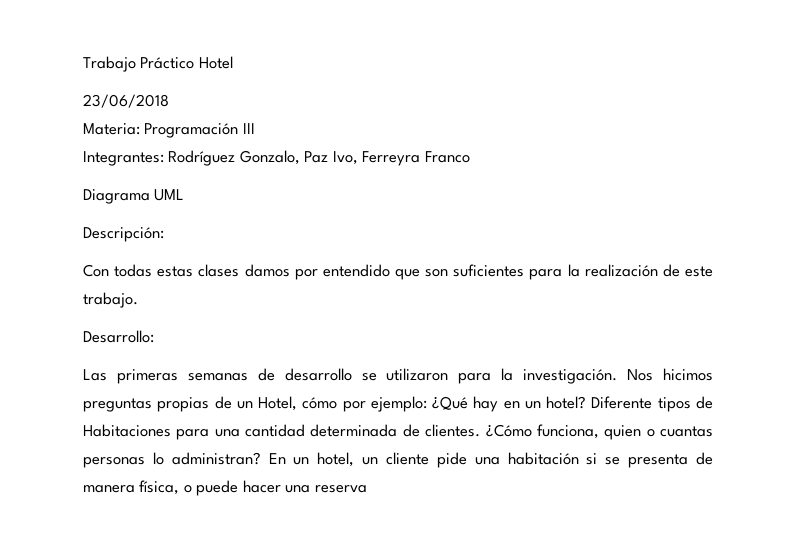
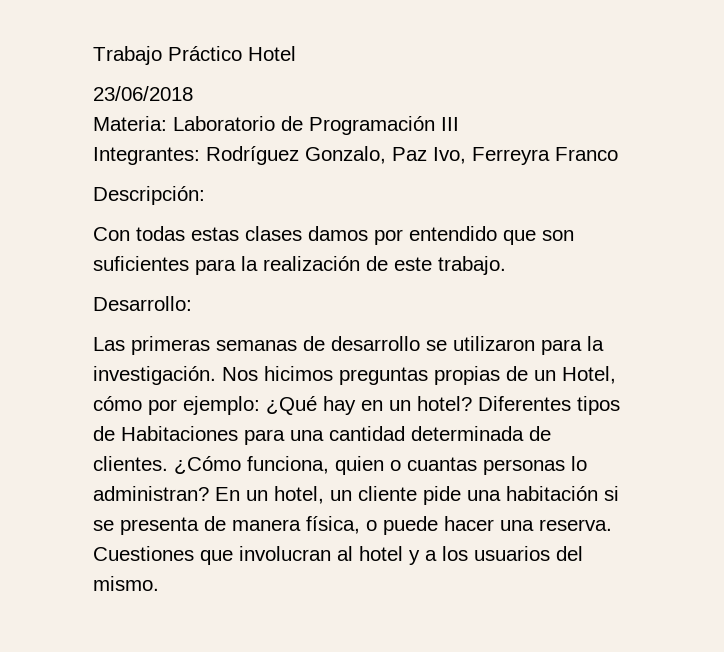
- Materia: Programación III
+ Materia: Laboratorio de Programación III
- Diagrama UML
- Diferente tipos de Habitaciones para una cantidad determinada de clientes.
+ Diferentes tipos de Habitaciones para una cantidad determinada de clientes.
- En un hotel, un cliente pide una habitación si se presenta de manera física, o puede hacer una reserva
+ En un hotel, un cliente pide una habitación si se presenta de manera física, o puede hacer una reserva. Cuestiones que involucran al hotel y a los usuarios del mismo.

